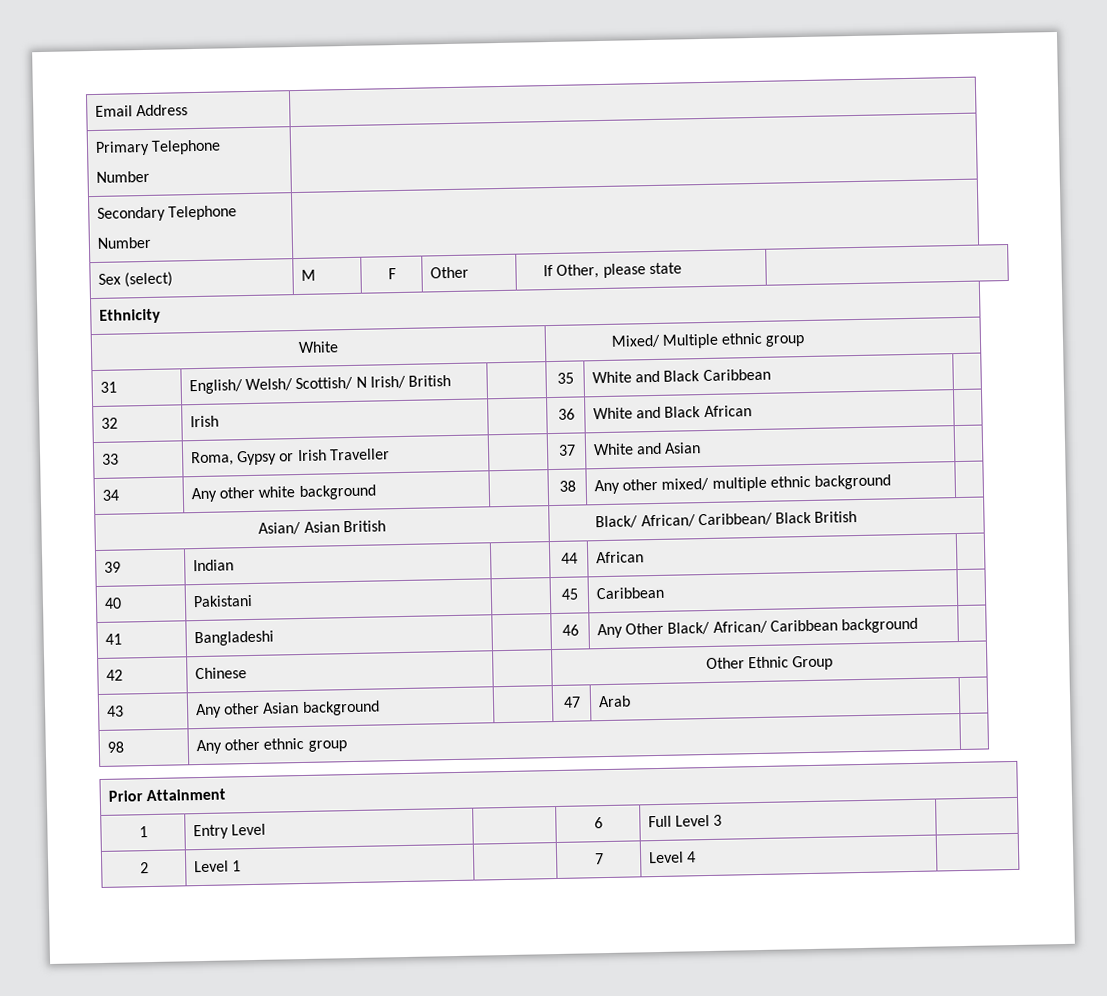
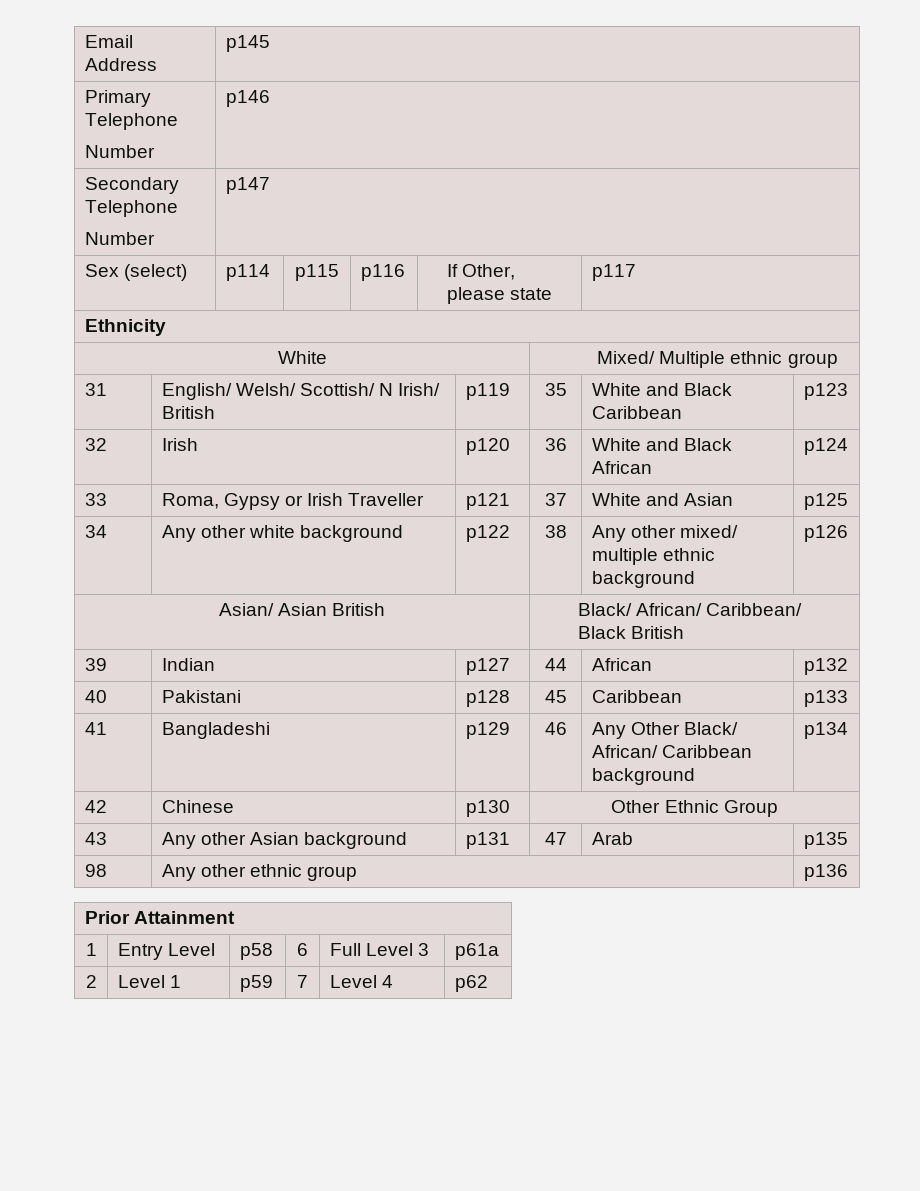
- Email Address |
+ Email Address | p145
  Primary Telephone
- Number |
+ Number | p146
  Secondary Telephone
- Number |
+ Number | p147
- Sex (select) | M | F | Other | If Other, please state |
+ Sex (select) | p114 | p115 | p116 | If Other, please state | p117
- 31 | English/ Welsh/ Scottish/ N Irish/ British | | 35 | White and Black Caribbean |
+ 31 | English/ Welsh/ Scottish/ N Irish/ British | p119 | 35 | White and Black Caribbean | p123
- 32 | Irish | | 36 | White and Black African |
+ 32 | Irish | p120 | 36 | White and Black African | p124
- 33 | Roma, Gypsy or Irish Traveller | | 37 | White and Asian |
+ 33 | Roma, Gypsy or Irish Traveller | p121 | 37 | White and Asian | p125
- 34 | Any other white background | | 38 | Any other mixed/ multiple ethnic background |
+ 34 | Any other white background | p122 | 38 | Any other mixed/ multiple ethnic background | p126
- 39 | Indian | | 44 | African |
+ 39 | Indian | p127 | 44 | African | p132
- 40 | Pakistani | | 45 | Caribbean |
+ 40 | Pakistani | p128 | 45 | Caribbean | p133
- 41 | Bangladeshi | | 46 | Any Other Black/ African/ Caribbean background |
+ 41 | Bangladeshi | p129 | 46 | Any Other Black/ African/ Caribbean background | p134
- 42 | Chinese | | Other Ethnic Group
+ 42 | Chinese | p130 | Other Ethnic Group
- 43 | Any other Asian background | | 47 | Arab |
+ 43 | Any other Asian background | p131 | 47 | Arab | p135
- 98 | Any other ethnic group |
+ 98 | Any other ethnic group | p136
- 1 | Entry Level | | 6 | Full Level 3 |
+ 1 | Entry Level | p58 | 6 | Full Level 3 | p61a
- 2 | Level 1 | | 7 | Level 4 |
+ 2 | Level 1 | p59 | 7 | Level 4 | p62

